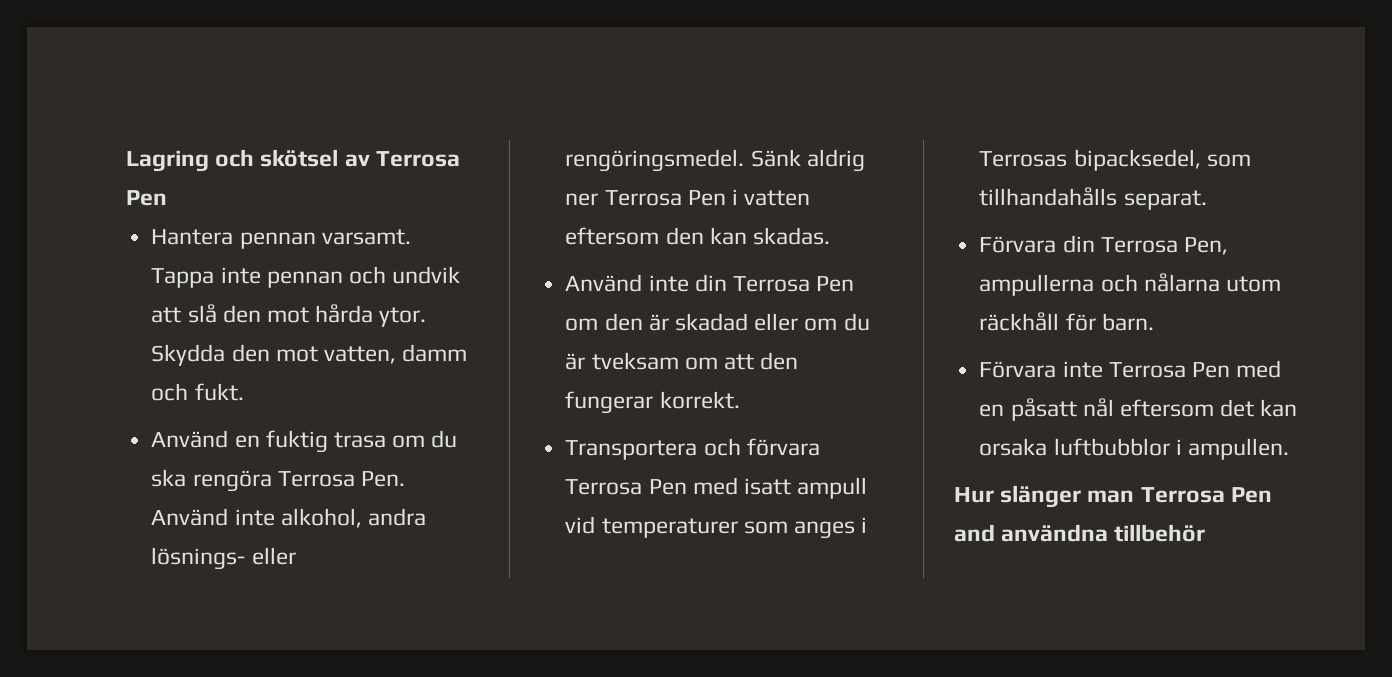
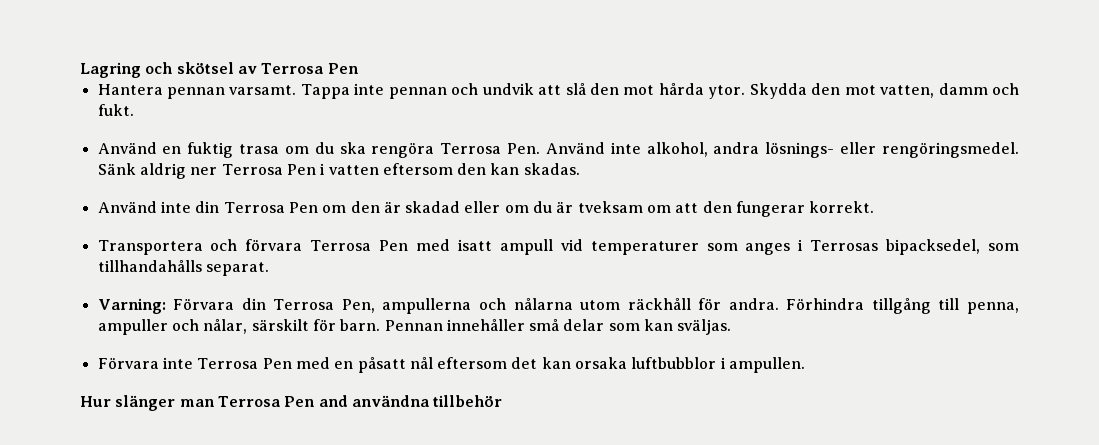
- Förvara din Terrosa Pen, ampullerna och nålarna utom räckhåll för barn.
+ Varning: Förvara din Terrosa Pen, ampullerna och nålarna utom räckhåll för andra. Förhindra tillgång till penna, ampuller och nålar, särskilt för barn. Pennan innehåller små delar som kan sväljas.

